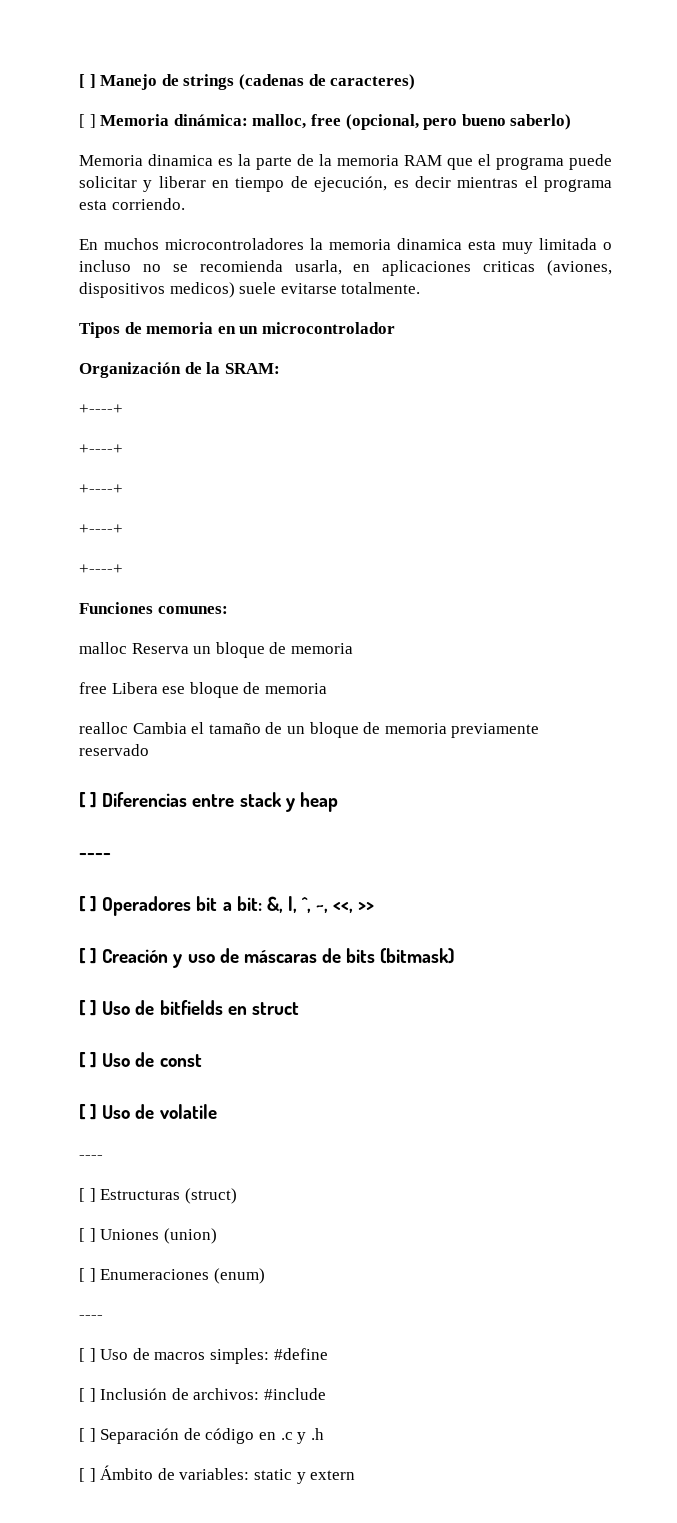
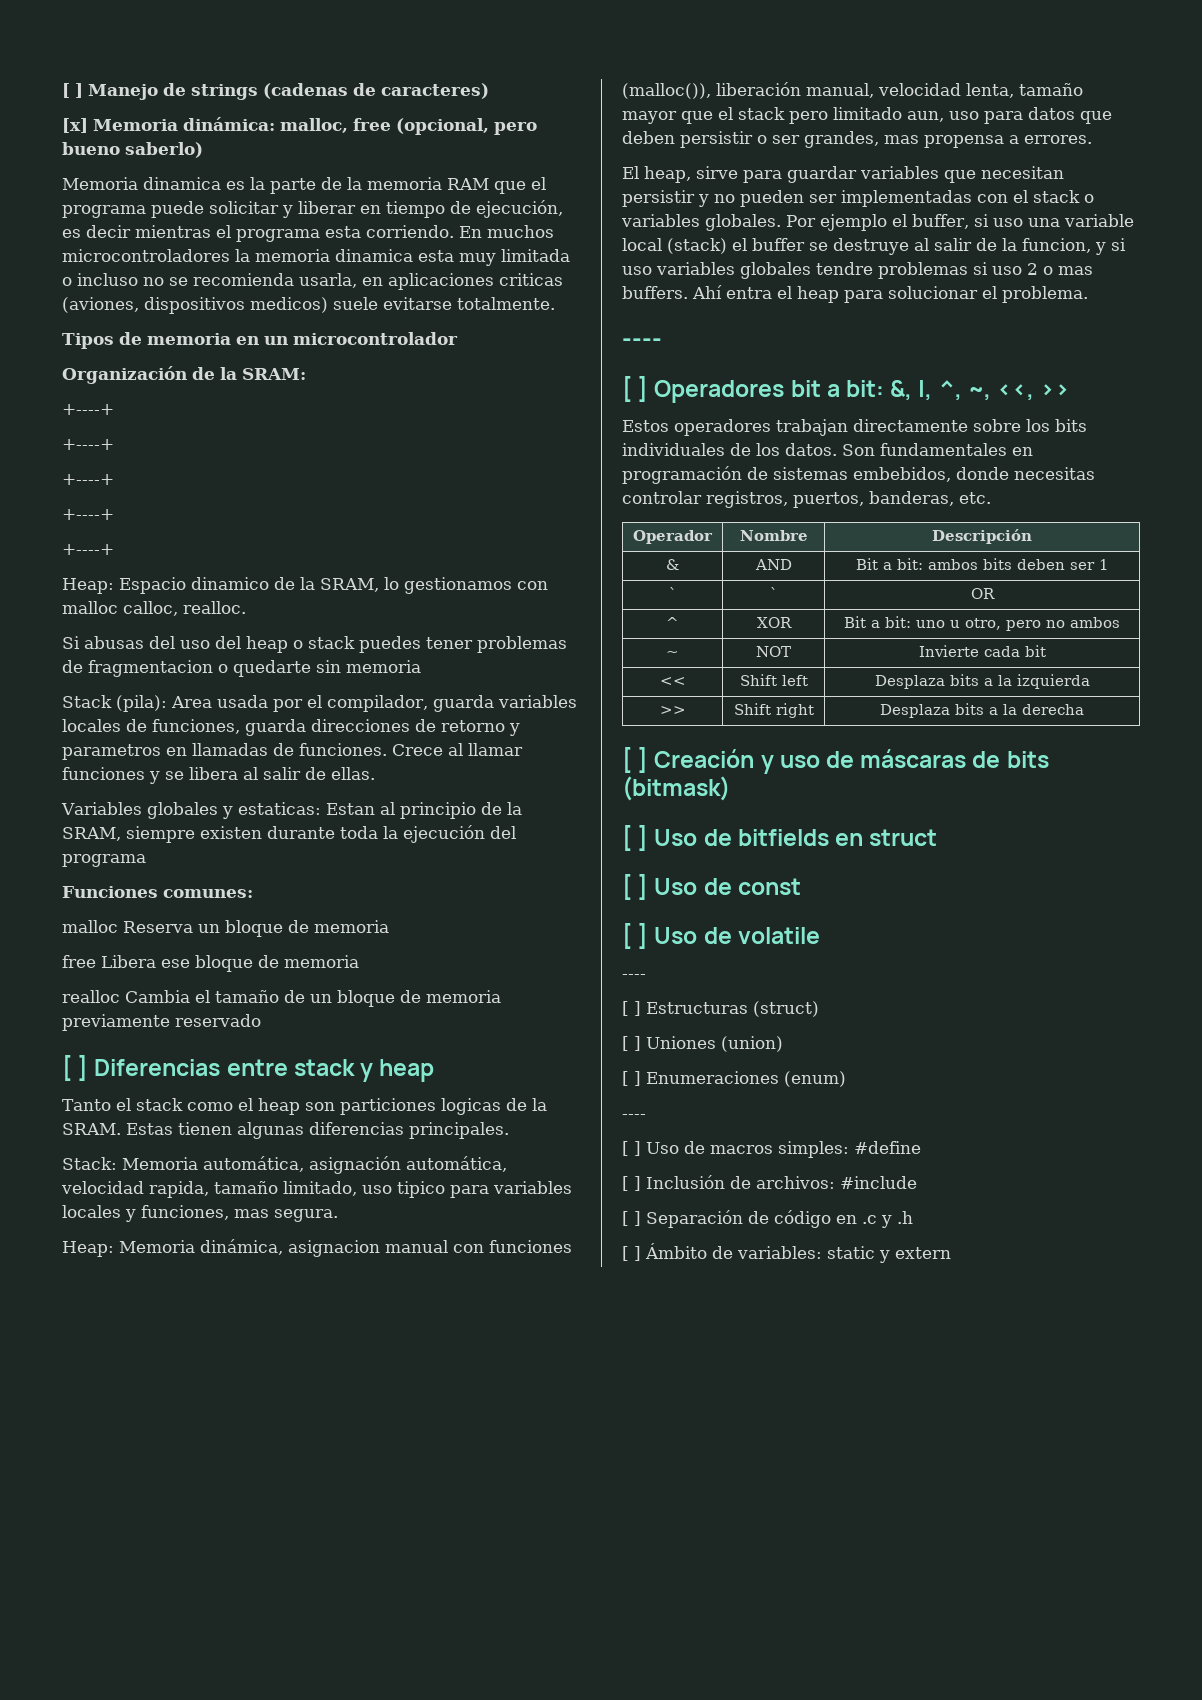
- [ ] Memoria dinámica: malloc, free (opcional, pero bueno saberlo)
+ [x] Memoria dinámica: malloc, free (opcional, pero bueno saberlo)
- Memoria dinamica es la parte de la memoria RAM que el programa puede solicitar y liberar en tiempo de ejecución, es decir mientras el programa esta corriendo.
- En muchos microcontroladores la memoria dinamica esta muy limitada o incluso no se recomienda usarla, en aplicaciones criticas (aviones, dispositivos medicos) suele evitarse totalmente.
+ Memoria dinamica es la parte de la memoria RAM que el programa puede solicitar y liberar en tiempo de ejecución, es decir mientras el programa esta corriendo. En muchos microcontroladores la memoria dinamica esta muy limitada o incluso no se recomienda usarla, en aplicaciones criticas (aviones, dispositivos medicos) suele evitarse totalmente.
+ Heap: Espacio dinamico de la SRAM, lo gestionamos con malloc calloc, realloc.
+ Si abusas del uso del heap o stack puedes tener problemas de fragmentacion o quedarte sin memoria
+ Stack (pila): Area usada por el compilador, guarda variables locales de funciones, guarda direcciones de retorno y parametros en llamadas de funciones. Crece al llamar funciones y se libera al salir de ellas.
+ Variables globales y estaticas: Estan al principio de la SRAM, siempre existen durante toda la ejecución del programa
+ Tanto el stack como el heap son particiones logicas de la SRAM. Estas tienen algunas diferencias principales.
+ Stack: Memoria automática, asignación automática, velocidad rapida, tamaño limitado, uso tipico para variables locales y funciones, mas segura.
+ Heap: Memoria dinámica, asignacion manual con funciones (malloc()), liberación manual, velocidad lenta, tamaño mayor que el stack pero limitado aun, uso para datos que deben persistir o ser grandes, mas propensa a errores.
+ El heap, sirve para guardar variables que necesitan persistir y no pueden ser implementadas con el stack o variables globales. Por ejemplo el buffer, si uso una variable local (stack) el buffer se destruye al salir de la funcion, y si uso variables globales tendre problemas si uso 2 o mas buffers. Ahí entra el heap para solucionar el problema.
+ Estos operadores trabajan directamente sobre los bits individuales de los datos. Son fundamentales en programación de sistemas embebidos, donde necesitas controlar registros, puertos, banderas, etc.
+ Operador | Nombre | Descripción
+ & | AND | Bit a bit: ambos bits deben ser 1
+ ` | ` | OR
+ ^ | XOR | Bit a bit: uno u otro, pero no ambos
+ ~ | NOT | Invierte cada bit
+ << | Shift left | Desplaza bits a la izquierda
+ >> | Shift right | Desplaza bits a la derecha

